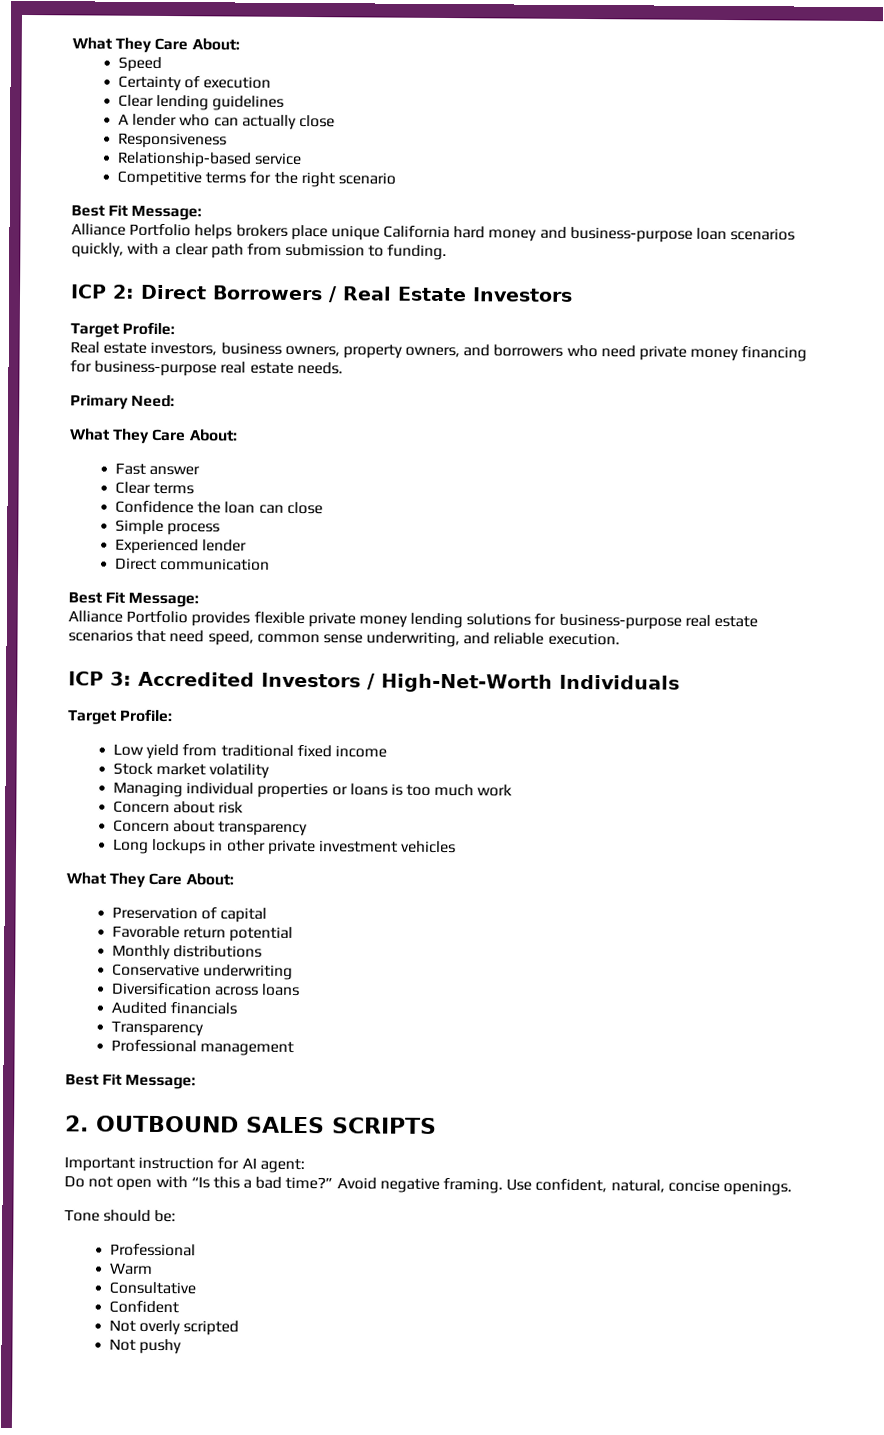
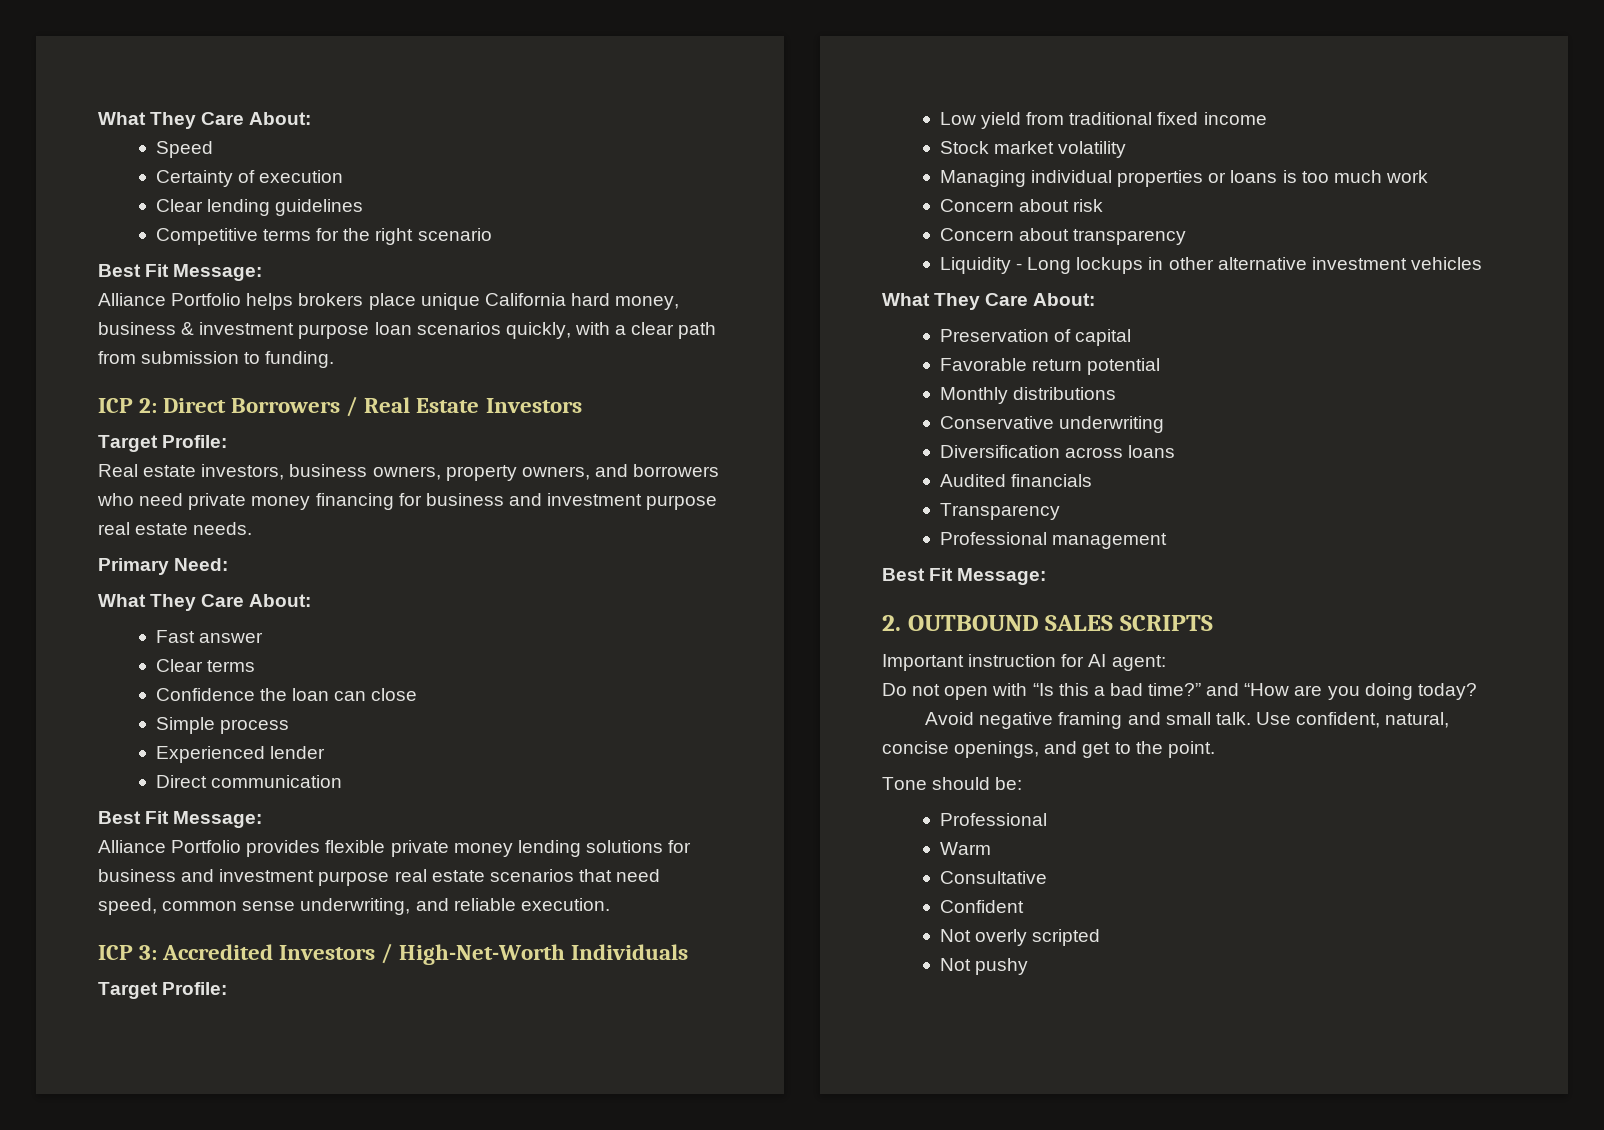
- A lender who can actually close
- Responsiveness
- Relationship-based service
- Alliance Portfolio helps brokers place unique California hard money and business-purpose loan scenarios quickly, with a clear path from submission to funding.
+ Alliance Portfolio helps brokers place unique California hard money, business & investment purpose loan scenarios quickly, with a clear path from submission to funding.
- Real estate investors, business owners, property owners, and borrowers who need private money financing for business-purpose real estate needs.
+ Real estate investors, business owners, property owners, and borrowers who need private money financing for business and investment purpose real estate needs.
- Alliance Portfolio provides flexible private money lending solutions for business-purpose real estate scenarios that need speed, common sense underwriting, and reliable execution.
+ Alliance Portfolio provides flexible private money lending solutions for business and investment purpose real estate scenarios that need speed, common sense underwriting, and reliable execution.
- Long lockups in other private investment vehicles
+ Liquidity - Long lockups in other alternative investment vehicles
- Do not open with “Is this a bad time?” Avoid negative framing. Use confident, natural, concise openings.
+ Do not open with “Is this a bad time?” and “How are you doing today?
+ Avoid negative framing and small talk. Use confident, natural, concise openings, and get to the point.

